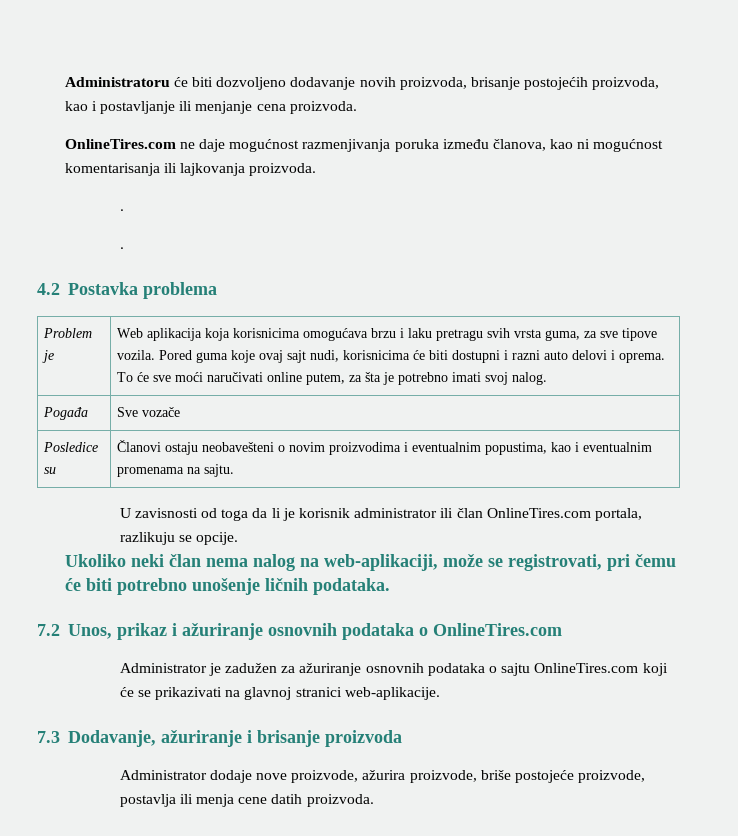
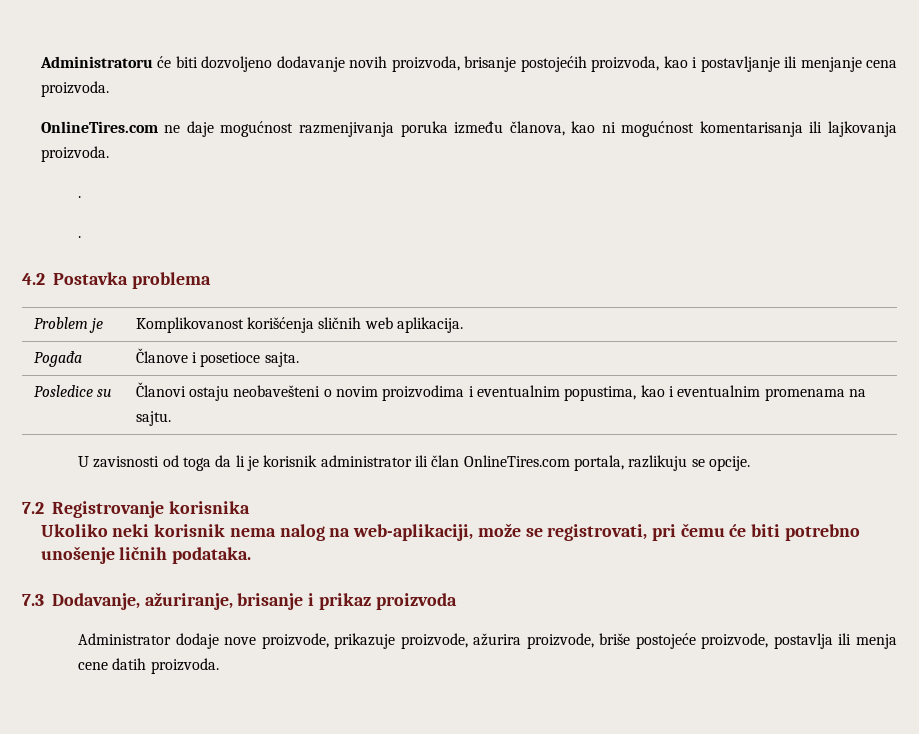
- Web aplikacija koja korisnicima omogućava brzu i laku pretragu svih vrsta guma, za sve tipove vozila. Pored guma koje ovaj sajt nudi, korisnicima će biti dostupni i razni auto delovi i oprema. To će sve moći naručivati online putem, za šta je potrebno imati svoj nalog.
- Pogađa | Sve vozače
+ Komplikovanost korišćenja sličnih web aplikacija.
+ Pogađa | Članove i posetioce sajta.
+ 7.2 Registrovanje korisnika
- Ukoliko neki član nema nalog na web-aplikaciji, može se registrovati, pri čemu će biti potrebno unošenje ličnih podataka.
+ Ukoliko neki korisnik nema nalog na web-aplikaciji, može se registrovati, pri čemu će biti potrebno unošenje ličnih podataka.
- 7.2 Unos, prikaz i ažuriranje osnovnih podataka o OnlineTires.com
- Administrator je zadužen za ažuriranje osnovnih podataka o sajtu OnlineTires.com koji će se prikazivati na glavnoj stranici web-aplikacije.
- 7.3 Dodavanje, ažuriranje i brisanje proizvoda
+ 7.3 Dodavanje, ažuriranje, brisanje i prikaz proizvoda
- Administrator dodaje nove proizvode, ažurira proizvode, briše postojeće proizvode, postavlja ili menja cene datih proizvoda.
+ Administrator dodaje nove proizvode, prikazuje proizvode, ažurira proizvode, briše postojeće proizvode, postavlja ili menja cene datih proizvoda.

